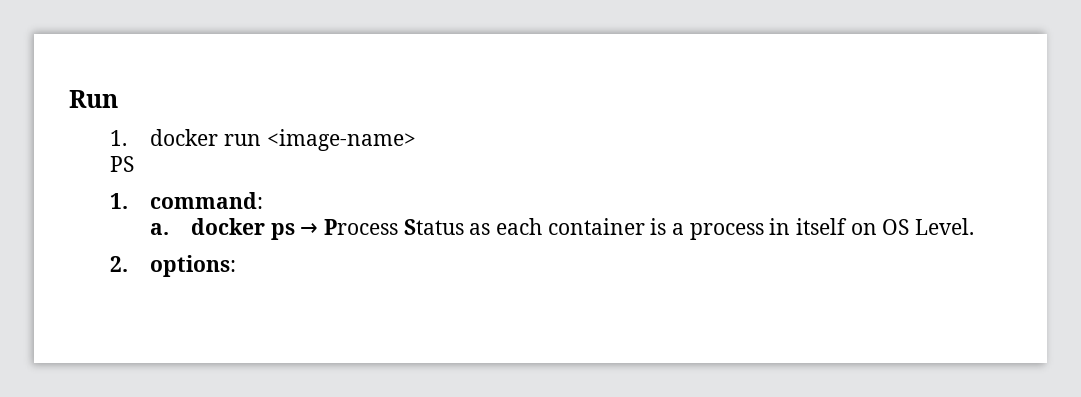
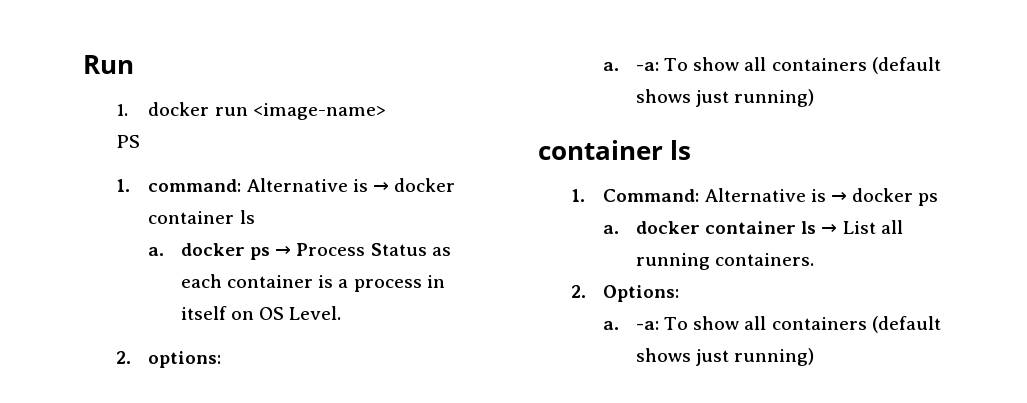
- 1. command:
+ 1. command: Alternative is → docker container ls
  2. options:
+ a. -a: To show all containers (default shows just running)
+ container ls
+ 1. Command: Alternative is → docker ps
+ a. docker container ls → List all running containers.
+ 2. Options:
+ a. -a: To show all containers (default shows just running)

